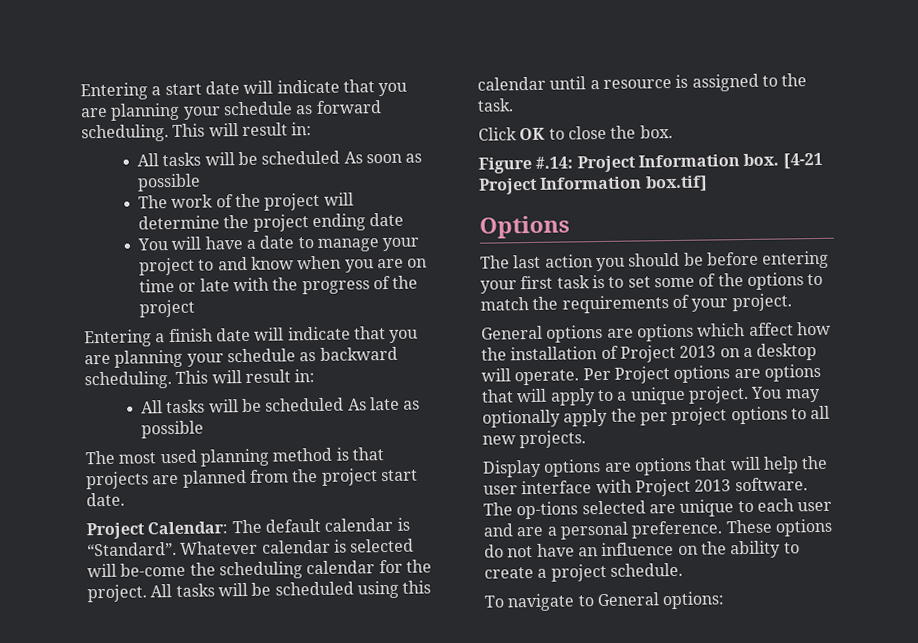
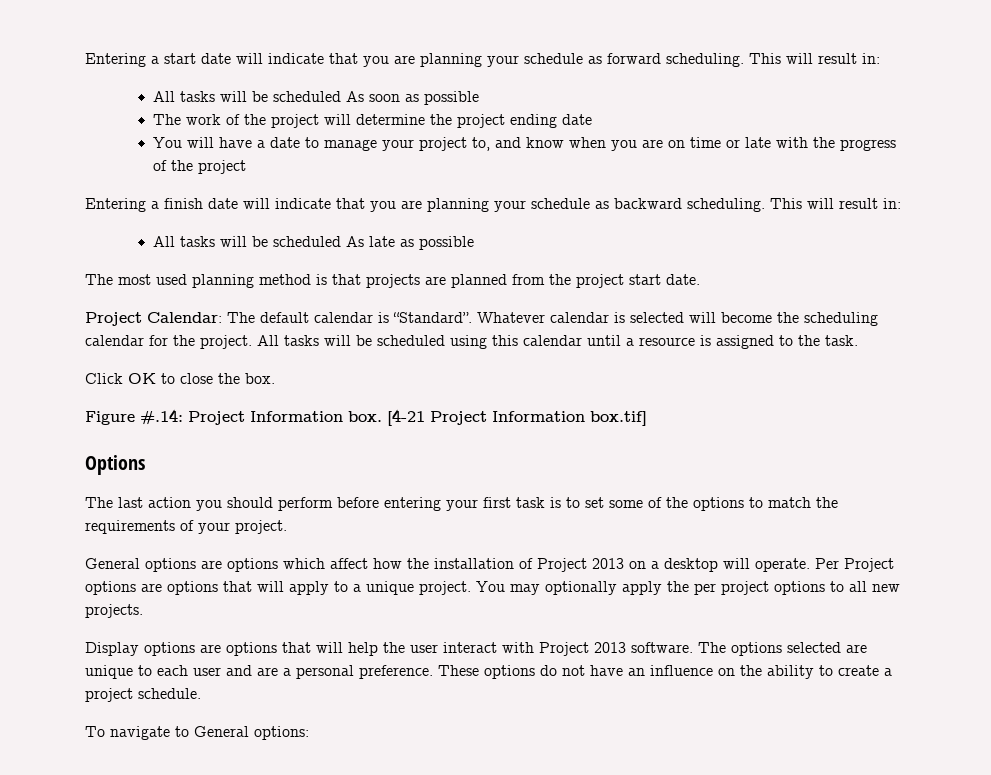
- You will have a date to manage your project to and know when you are on time or late with the progress of the project
+ You will have a date to manage your project to, and know when you are on time or late with the progress of the project
- Whatever calendar is selected will be-come the scheduling calendar for the project.
+ Whatever calendar is selected will become the scheduling calendar for the project.
- The last action you should be before entering your first task is to set some of the options to match the requirements of your project.
+ The last action you should perform before entering your first task is to set some of the options to match the requirements of your project.
- Display options are options that will help the user interface with Project 2013 software.
+ Display options are options that will help the user interact with Project 2013 software.
- The op-tions selected are unique to each user and are a personal preference.
+ The options selected are unique to each user and are a personal preference.

